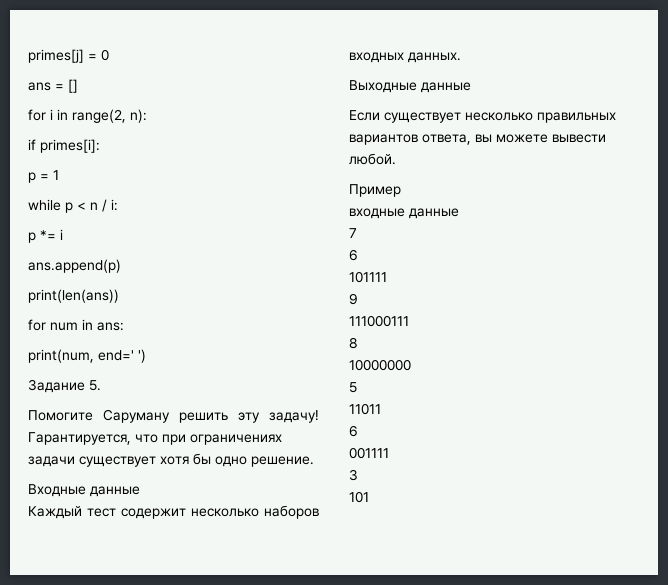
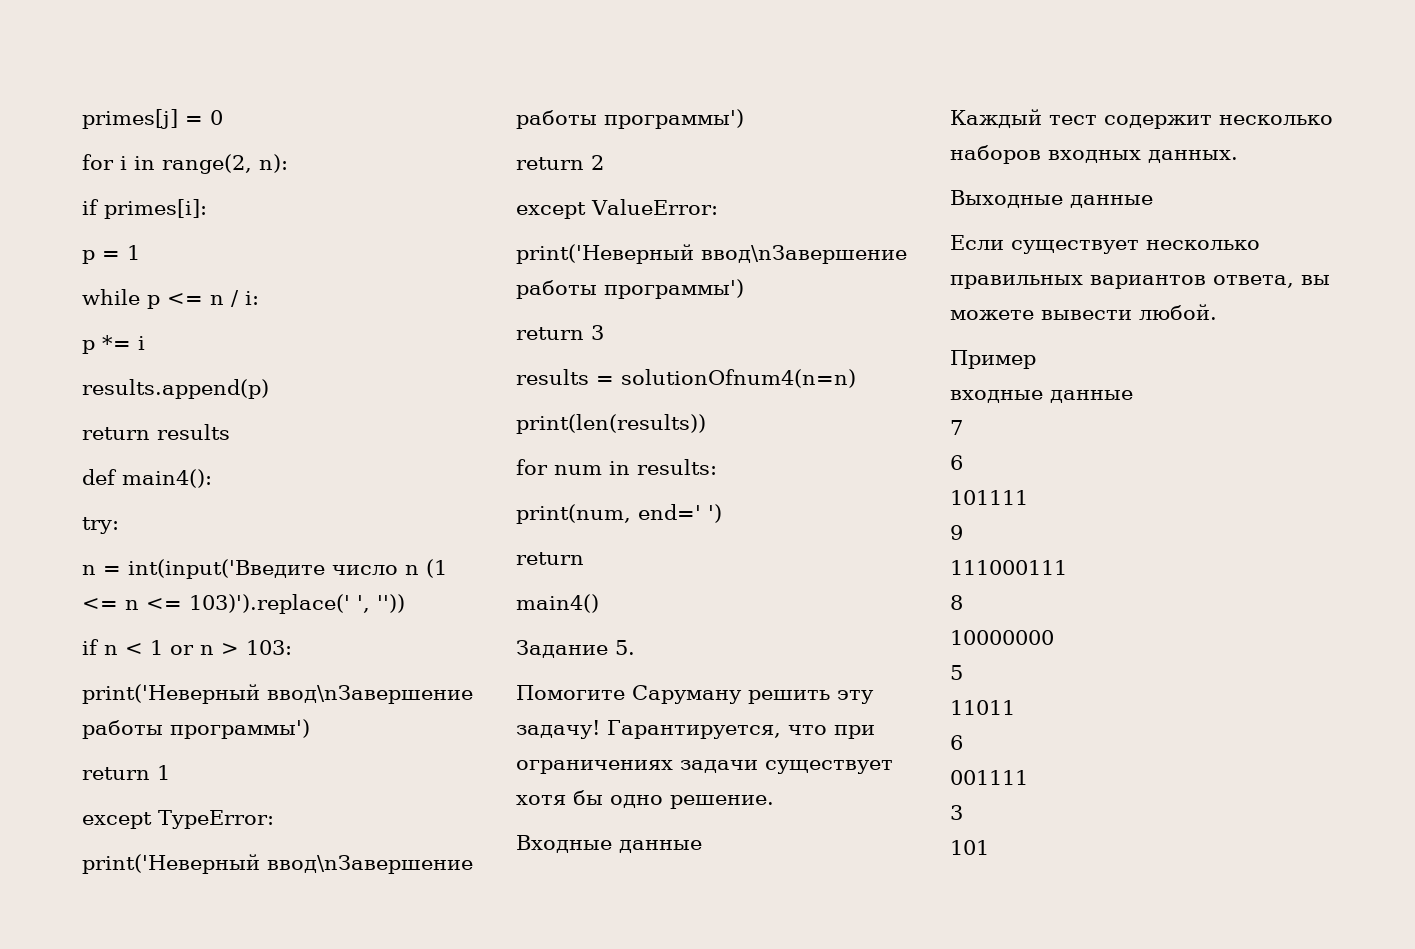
- ans = []
- while p < n / i:
+ while p <= n / i:
- ans.append(p)
- print(len(ans))
+ results.append(p)
+ return results
+ def main4():
+ try:
+ n = int(input('Введите число n (1 <= n <= 103)').replace(' ', ''))
+ if n < 1 or n > 103:
+ print('Неверный ввод\nЗавершение работы программы')
+ return 1
+ except TypeError:
+ print('Неверный ввод\nЗавершение работы программы')
+ return 2
+ except ValueError:
+ print('Неверный ввод\nЗавершение работы программы')
+ return 3
+ results = solutionOfnum4(n=n)
+ print(len(results))
- for num in ans:
+ for num in results:
  print(num, end=' ')
+ return
+ main4()

